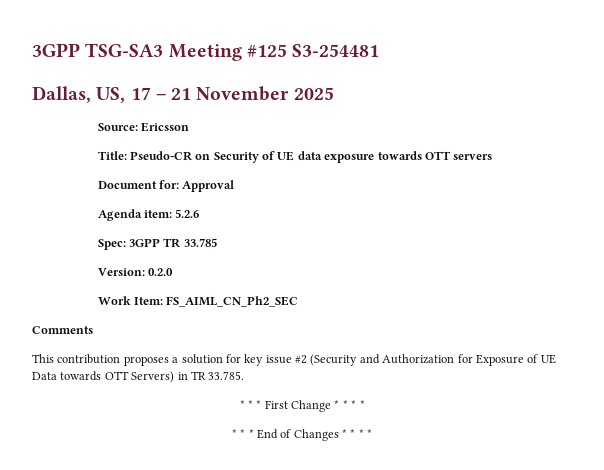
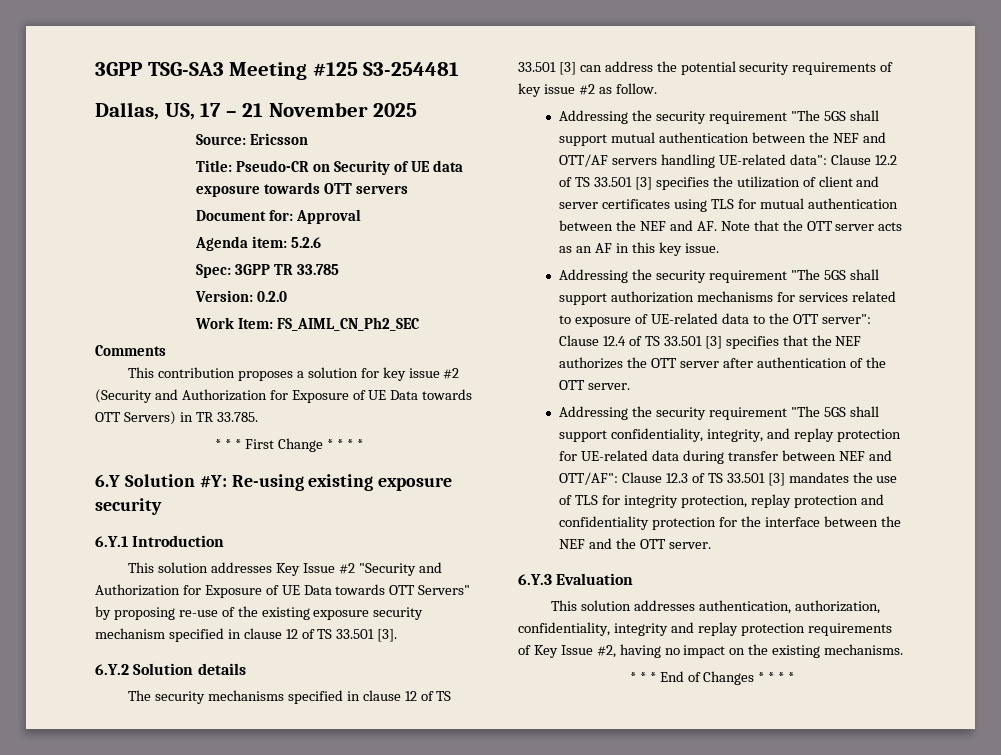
+ 6.Y Solution #Y: Re-using existing exposure security
+ 6.Y.1 Introduction
+ This solution addresses Key Issue #2 "Security and Authorization for Exposure of UE Data towards OTT Servers" by proposing re-use of the existing exposure security mechanism specified in clause 12 of TS 33.501 [3].
+ 6.Y.2 Solution details
+ The security mechanisms specified in clause 12 of TS 33.501 [3] can address the potential security requirements of key issue #2 as follow.
+ Addressing the security requirement "The 5GS shall support mutual authentication between the NEF and OTT/AF servers handling UE-related data": Clause 12.2 of TS 33.501 [3] specifies the utilization of client and server certificates using TLS for mutual authentication between the NEF and AF. Note that the OTT server acts as an AF in this key issue.
+ Addressing the security requirement "The 5GS shall support authorization mechanisms for services related to exposure of UE-related data to the OTT server": Clause 12.4 of TS 33.501 [3] specifies that the NEF authorizes the OTT server after authentication of the OTT server.
+ Addressing the security requirement "The 5GS shall support confidentiality, integrity, and replay protection for UE-related data during transfer between NEF and OTT/AF": Clause 12.3 of TS 33.501 [3] mandates the use of TLS for integrity protection, replay protection and confidentiality protection for the interface between the NEF and the OTT server.
+ 6.Y.3 Evaluation
+ This solution addresses authentication, authorization, confidentiality, integrity and replay protection requirements of Key Issue #2, having no impact on the existing mechanisms.

